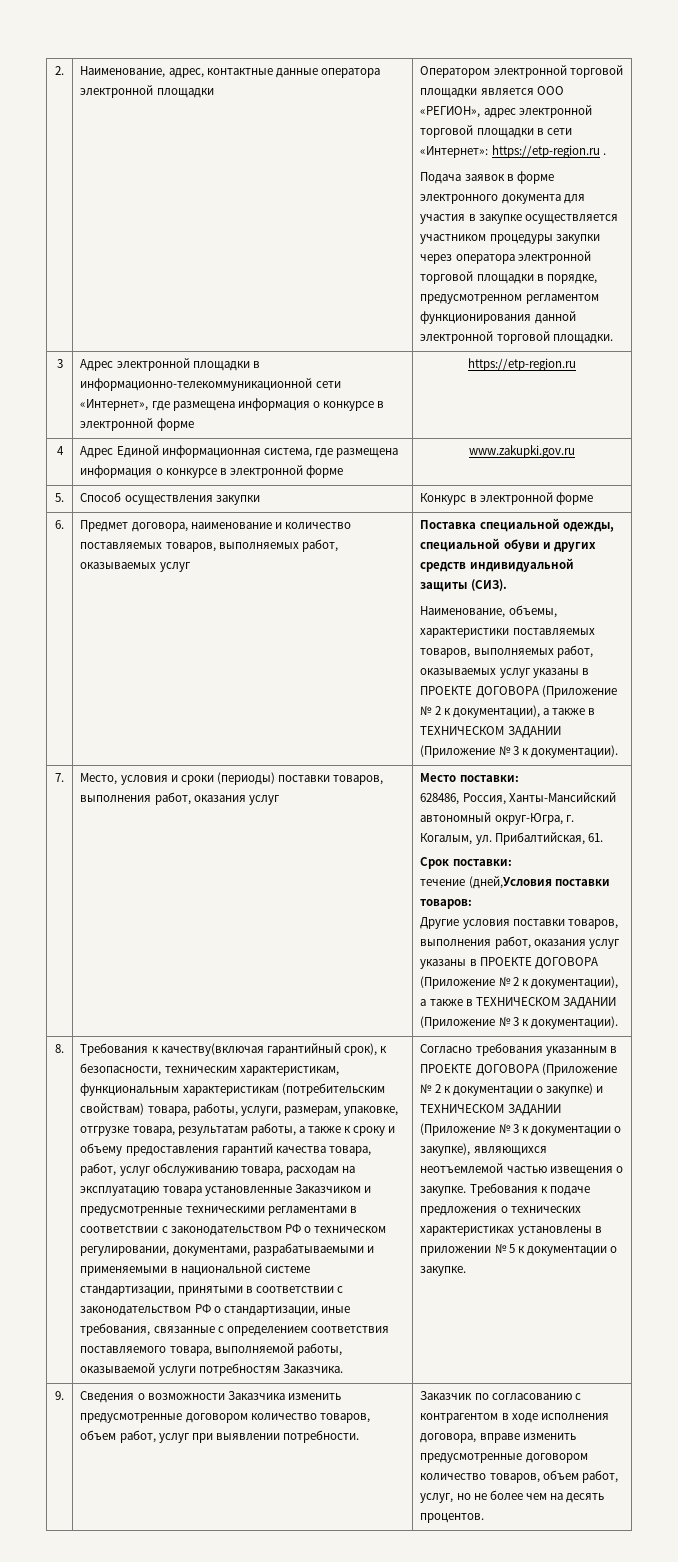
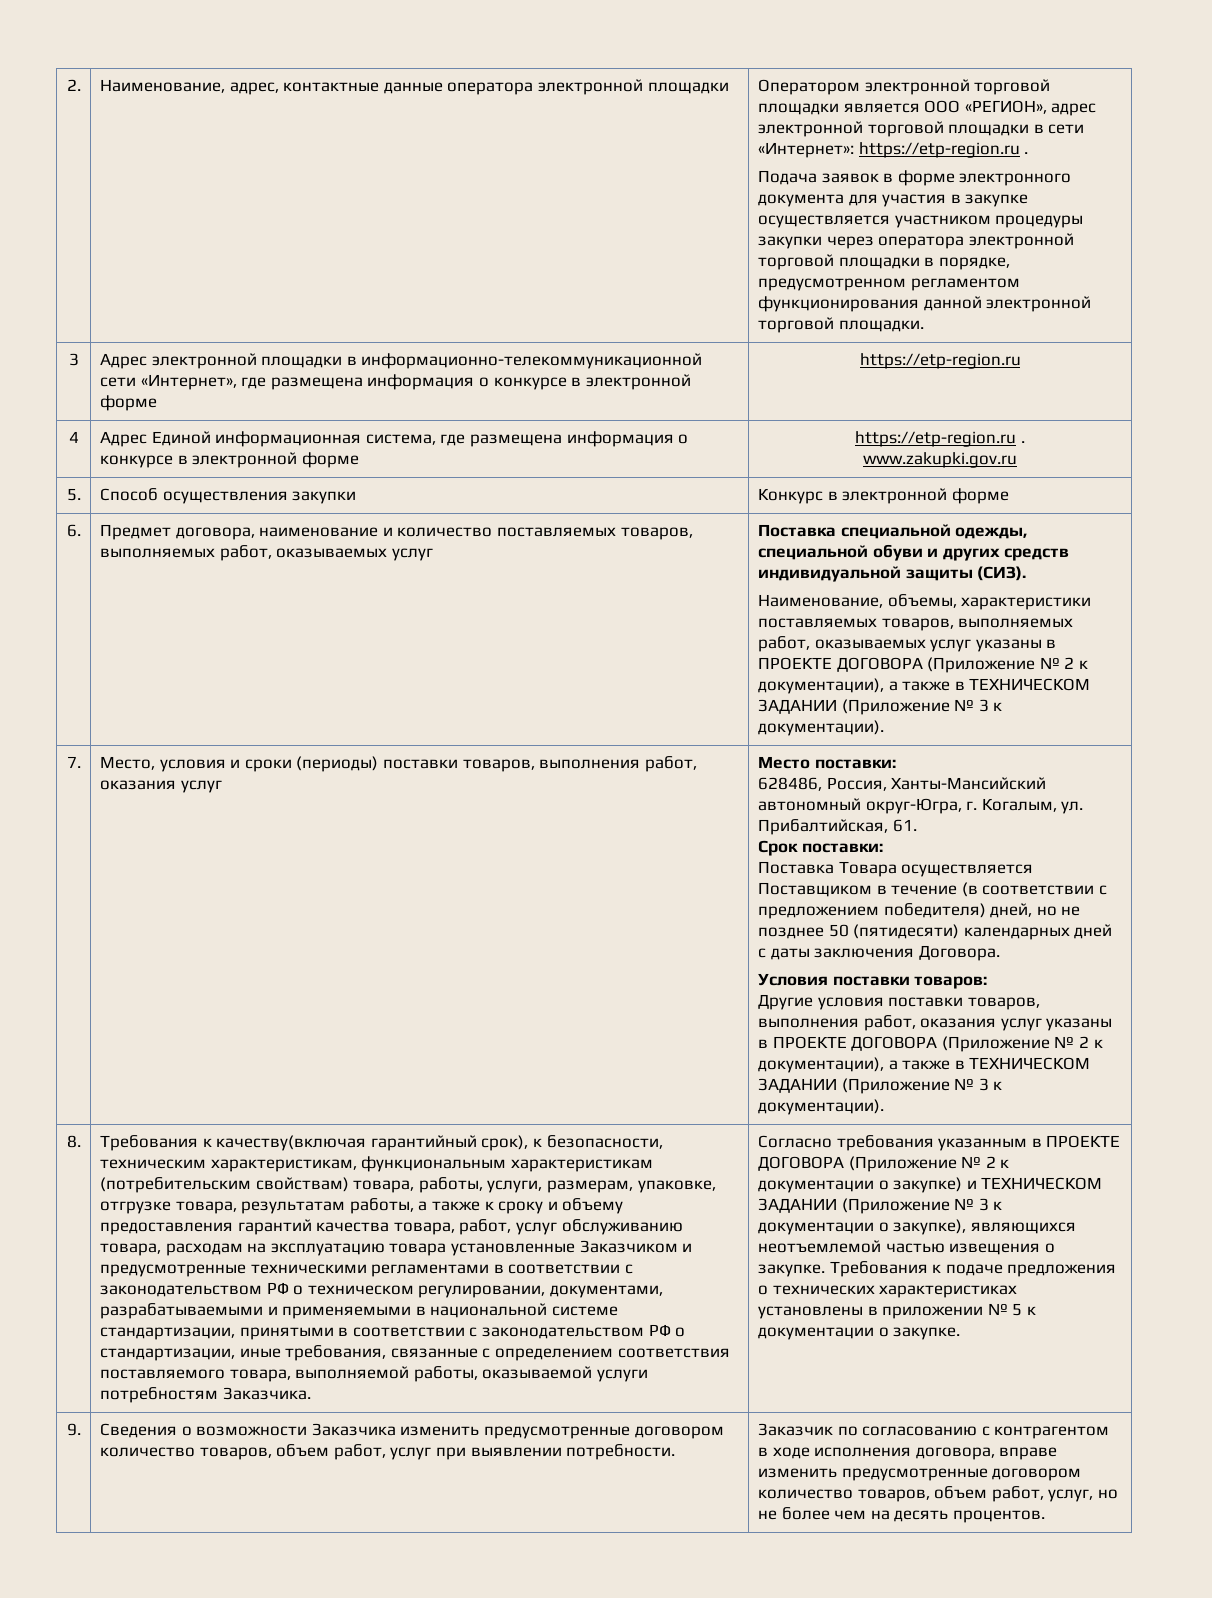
- 4 | Адрес Единой информационная система, где размещена информация о конкурсе в электронной форме | www.zakupki.gov.ru
+ 4 | Адрес Единой информационная система, где размещена информация о конкурсе в электронной форме | https://etp-region.ru .
+ www.zakupki.gov.ru
- течение (дней,Условия поставки товаров:
+ Поставка Товара осуществляется Поставщиком в течение (в соответствии с предложением победителя) дней, но не позднее 50 (пятидесяти) календарных дней с даты заключения Договора.
+ Условия поставки товаров:

